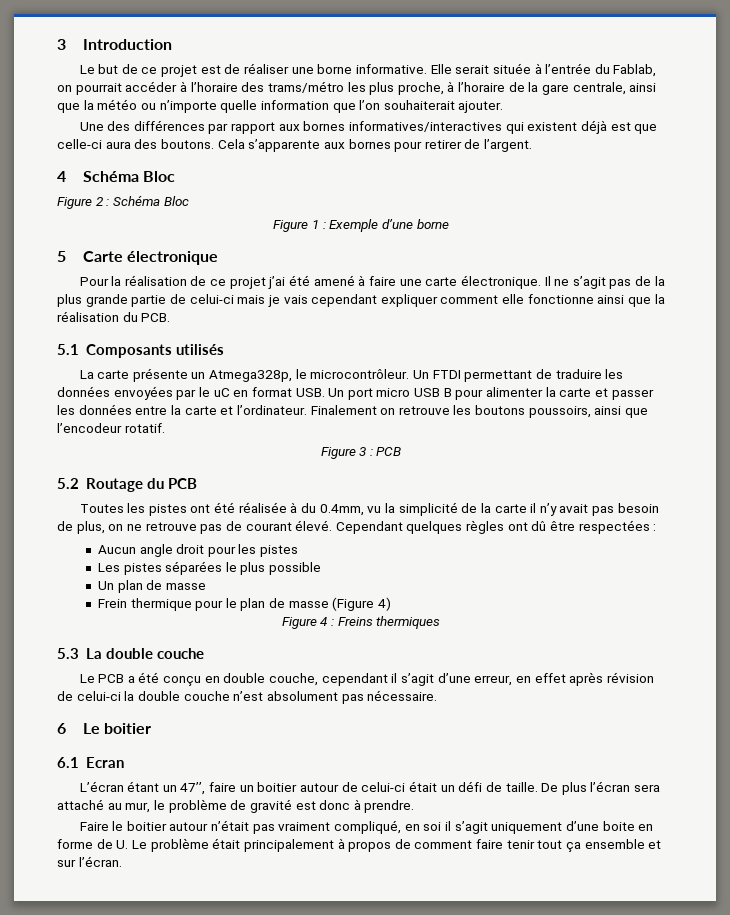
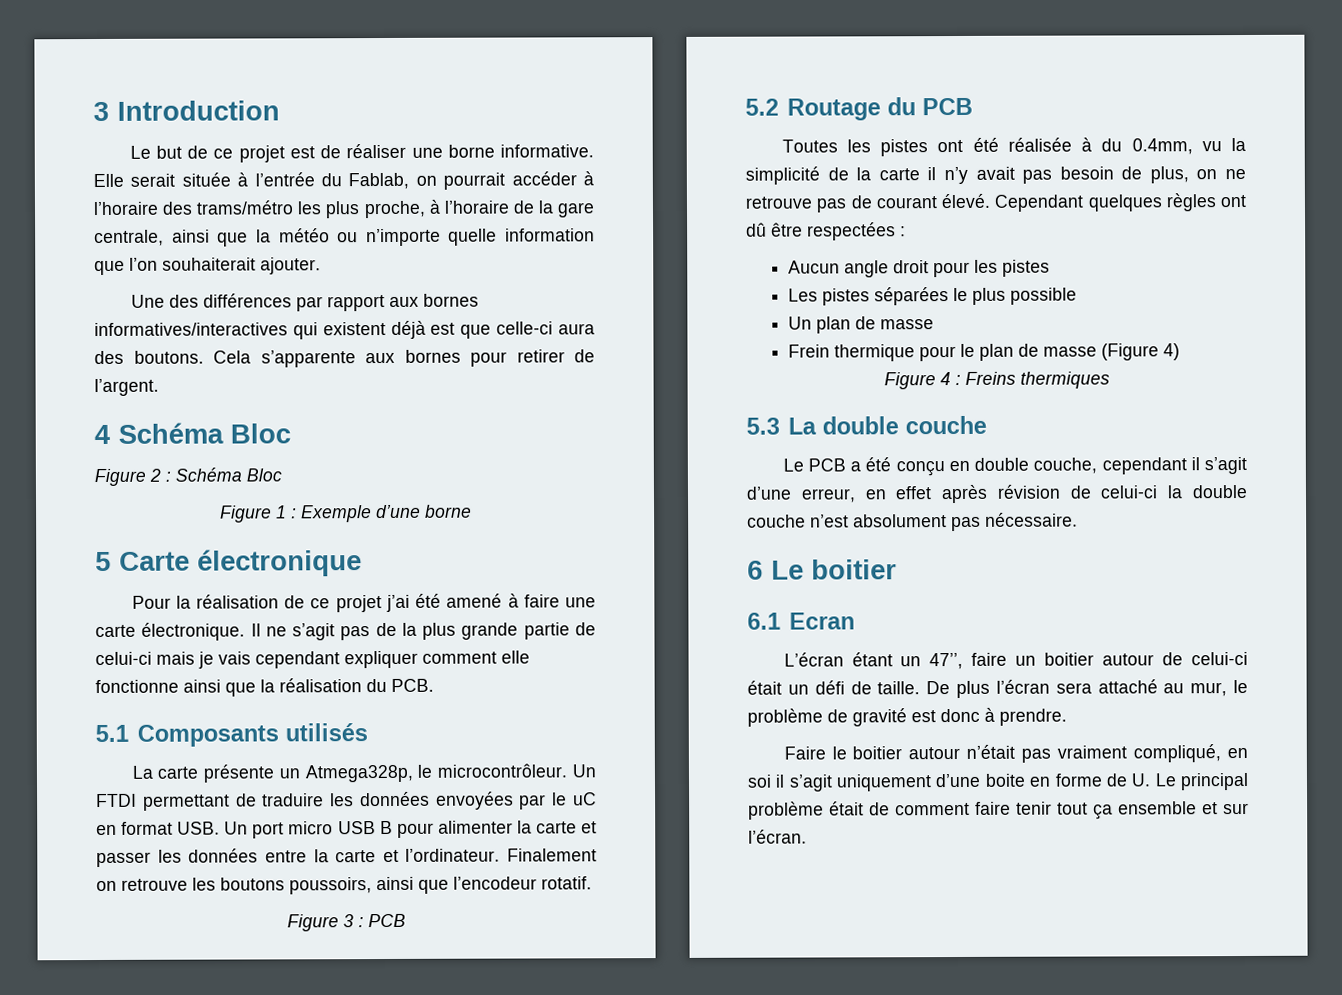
- Faire le boitier autour n’était pas vraiment compliqué, en soi il s’agit uniquement d’une boite en forme de U. Le problème était principalement à propos de comment faire tenir tout ça ensemble et sur l’écran.
+ Faire le boitier autour n’était pas vraiment compliqué, en soi il s’agit uniquement d’une boite en forme de U. Le principal problème était de comment faire tenir tout ça ensemble et sur l’écran.

